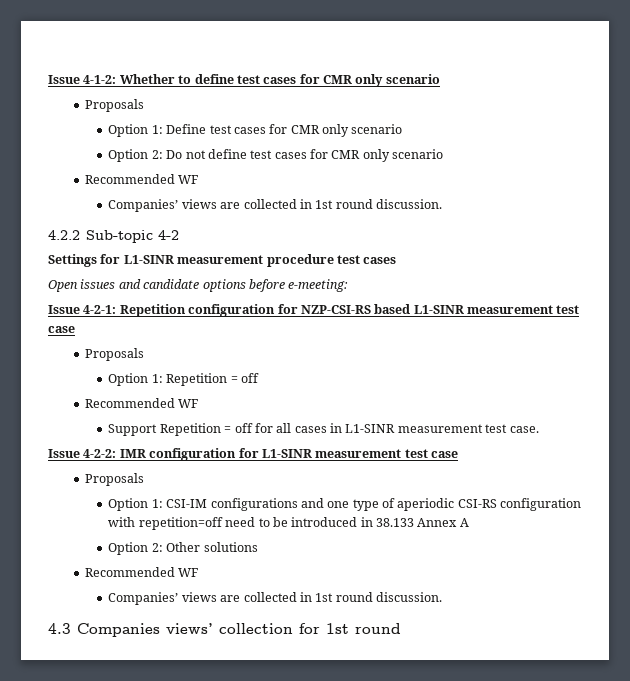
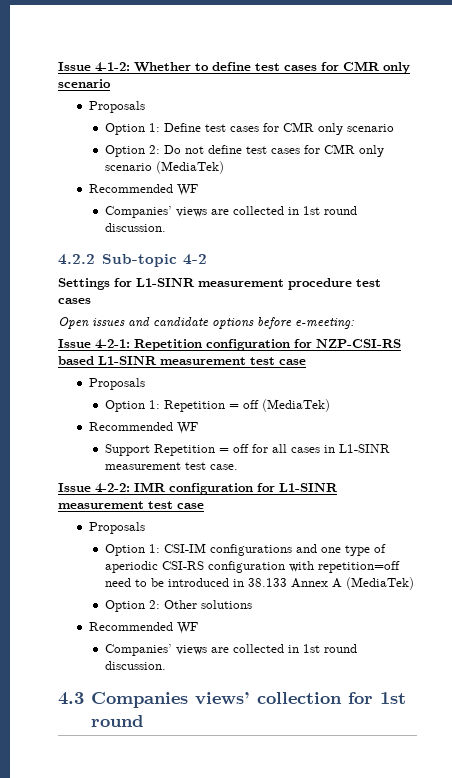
- Option 2: Do not define test cases for CMR only scenario
+ Option 2: Do not define test cases for CMR only scenario (MediaTek)
- Option 1: Repetition = off
+ Option 1: Repetition = off (MediaTek)
- Option 1: CSI-IM configurations and one type of aperiodic CSI-RS configuration with repetition=off need to be introduced in 38.133 Annex A
+ Option 1: CSI-IM configurations and one type of aperiodic CSI-RS configuration with repetition=off need to be introduced in 38.133 Annex A (MediaTek)

